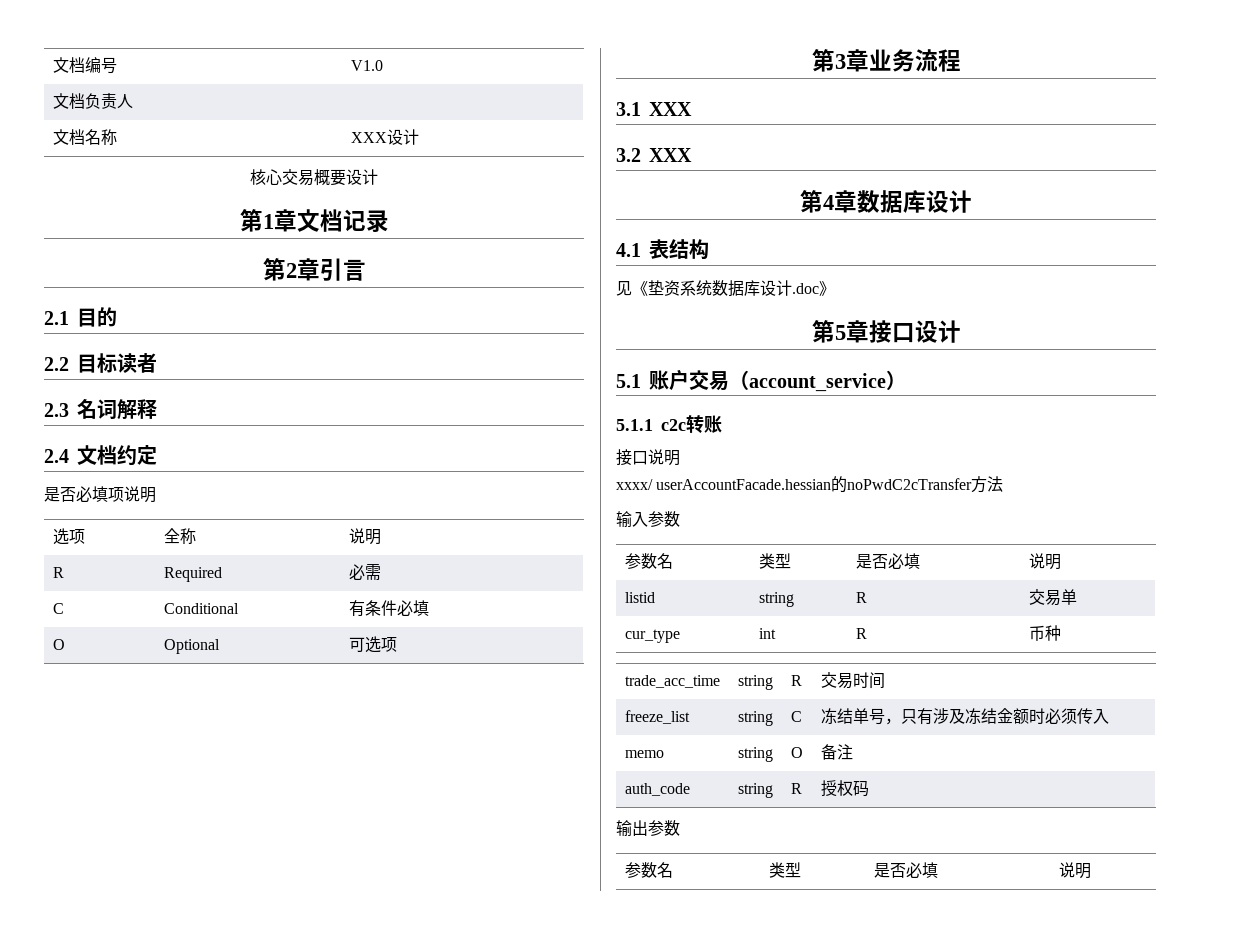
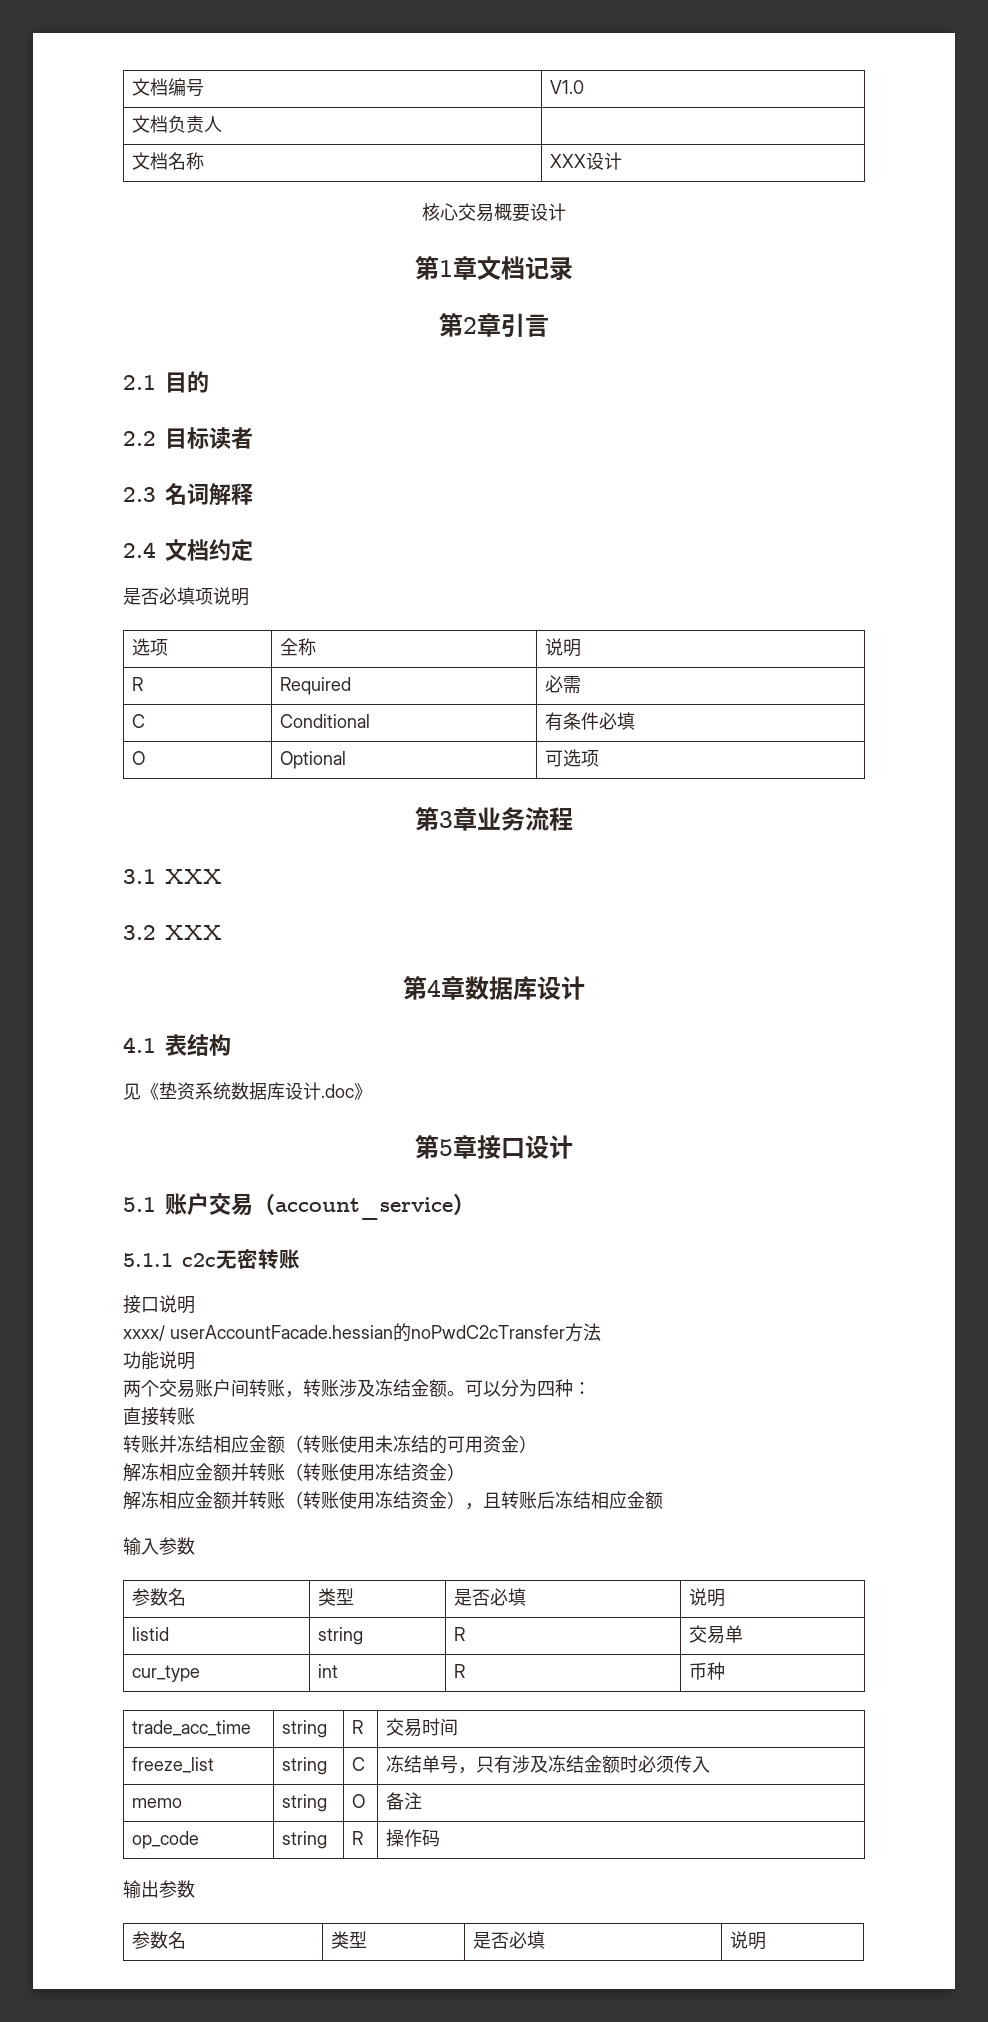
- 5.1.1 c2c转账
+ 5.1.1 c2c无密转账
+ 功能说明
+ 两个交易账户间转账，转账涉及冻结金额。可以分为四种：
+ 直接转账
+ 转账并冻结相应金额（转账使用未冻结的可用资金）
+ 解冻相应金额并转账（转账使用冻结资金）
+ 解冻相应金额并转账（转账使用冻结资金），且转账后冻结相应金额
- auth_code | string | R | 授权码
+ op_code | string | R | 操作码

